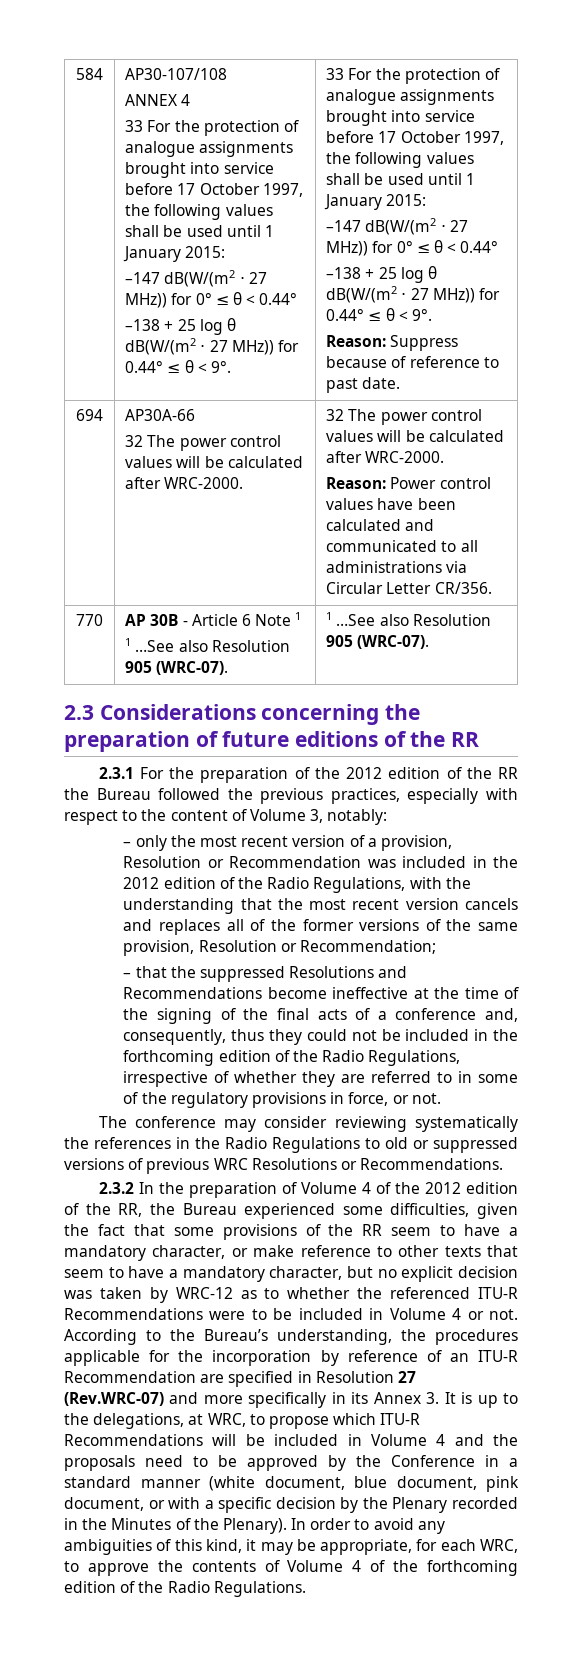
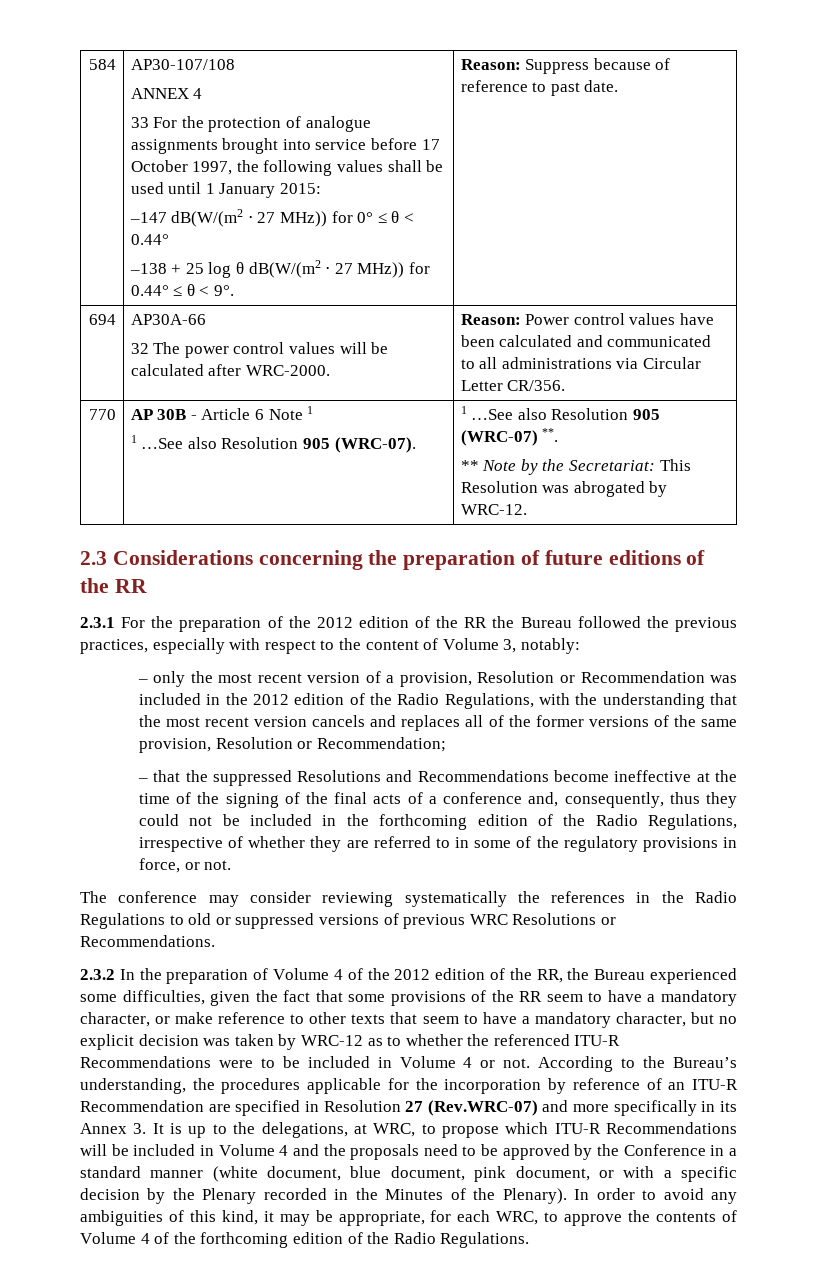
- –138 + 25 log θ dB(W/(m2 ⋅ 27 MHz)) for 0.44° ≤ θ < 9°. | 33 For the protection of analogue assignments brought into service before 17 October 1997, the following values shall be used until 1 January 2015:
- –147 dB(W/(m2 ⋅ 27 MHz)) for 0° ≤ θ < 0.44°
  694 | AP30A-66
- 32 The power control values will be calculated after WRC-2000. | 32 The power control values will be calculated after WRC-2000.
- Reason: Power control values have been calculated and communicated to all administrations via Circular Letter CR/356.
+ 32 The power control values will be calculated after WRC-2000. | Reason: Power control values have been calculated and communicated to all administrations via Circular Letter CR/356.
  770 | AP 30B - Article 6 Note 1
- 1 …See also Resolution 905 (WRC-07). | 1 …See also Resolution 905 (WRC-07).
+ 1 …See also Resolution 905 (WRC-07). | 1 …See also Resolution 905 (WRC-07) **.
+ ** Note by the Secretariat: This Resolution was abrogated by WRC-12.

